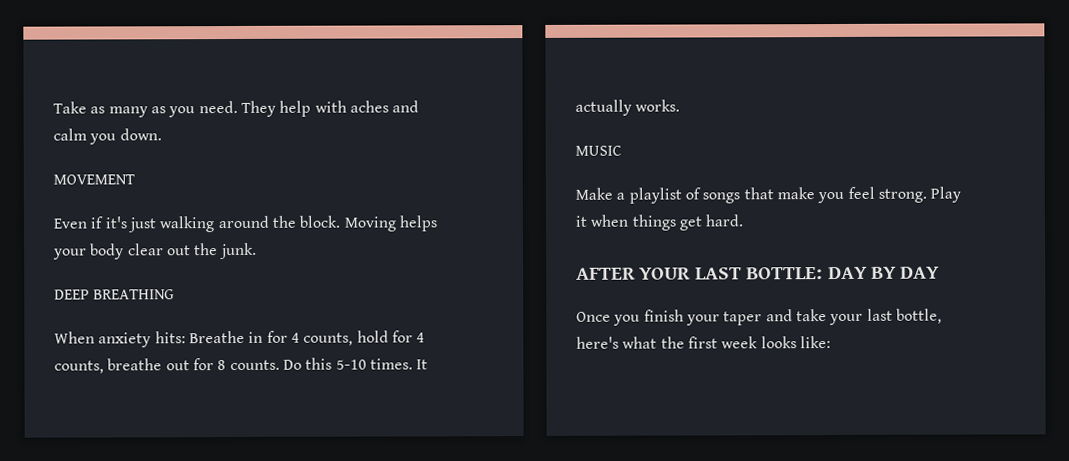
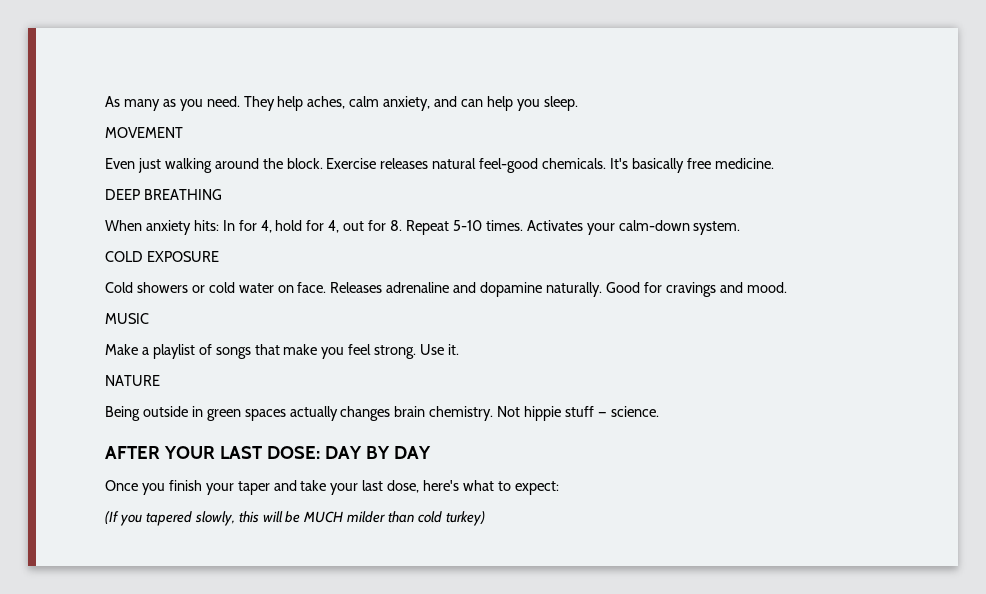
- Take as many as you need.
+ As many as you need.
- They help with aches and calm you down.
+ They help aches, calm anxiety, and can help you sleep.
- Even if it's just walking around the block.
+ Even just walking around the block.
- Moving helps your body clear out the junk.
+ Exercise releases natural feel-good chemicals. It's basically free medicine.
- When anxiety hits: Breathe in for 4 counts, hold for 4 counts, breathe out for 8 counts. Do this 5-10 times. It actually works.
+ When anxiety hits: In for 4, hold for 4, out for 8. Repeat 5-10 times. Activates your calm-down system.
+ COLD EXPOSURE
+ Cold showers or cold water on face. Releases adrenaline and dopamine naturally. Good for cravings and mood.
- Play it when things get hard.
+ Use it.
+ NATURE
+ Being outside in green spaces actually changes brain chemistry. Not hippie stuff — science.
- AFTER YOUR LAST BOTTLE: DAY BY DAY
+ AFTER YOUR LAST DOSE: DAY BY DAY
- Once you finish your taper and take your last bottle, here's what the first week looks like:
+ Once you finish your taper and take your last dose, here's what to expect:
+ (If you tapered slowly, this will be MUCH milder than cold turkey)

